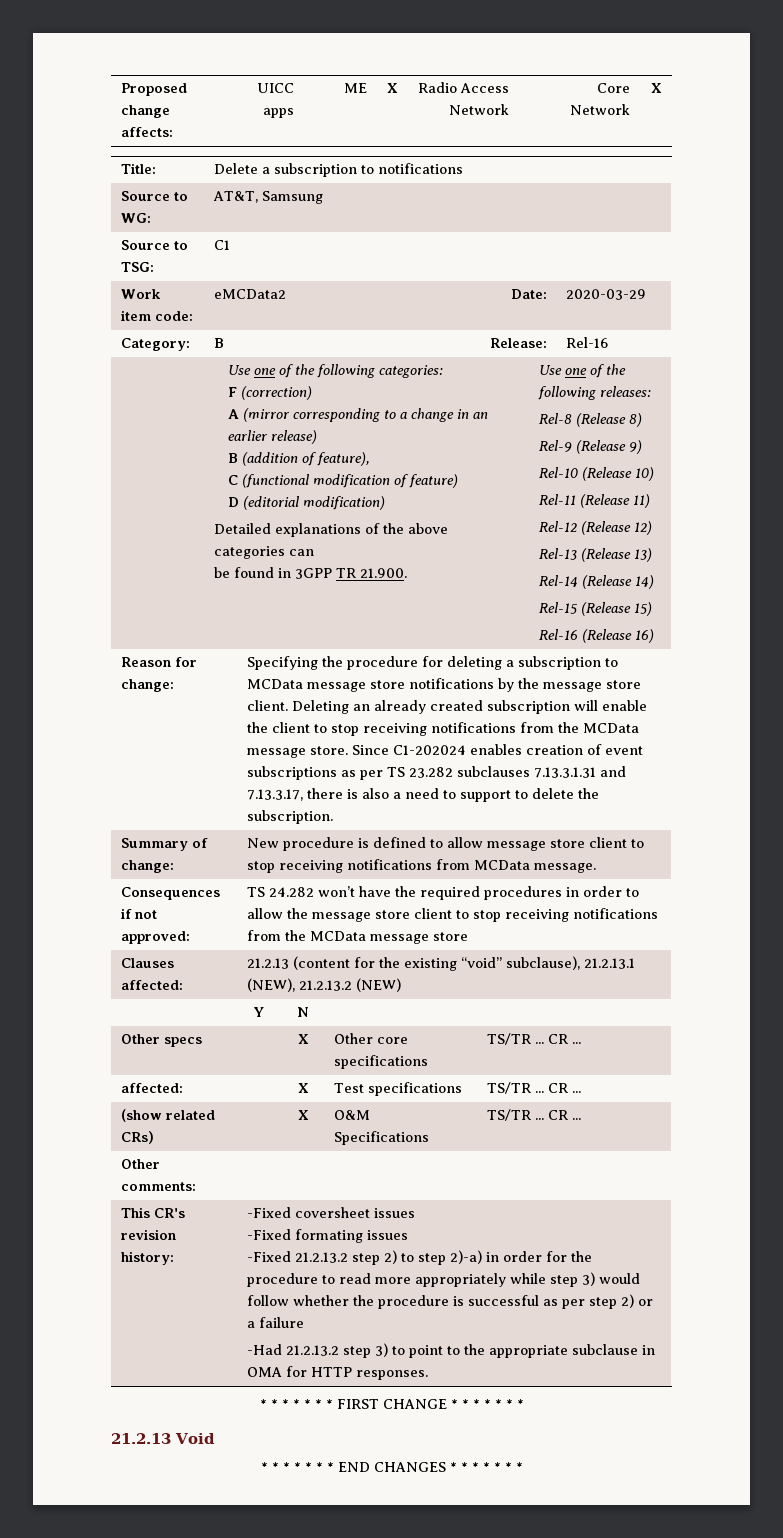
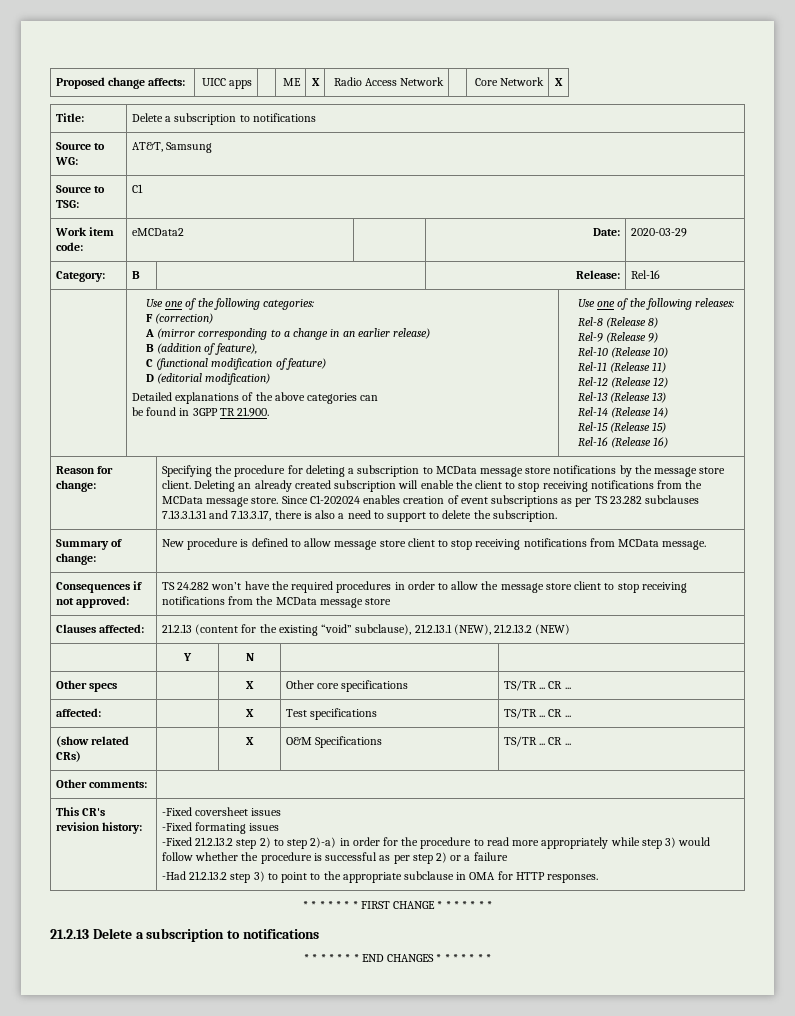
- 21.2.13 Void
+ 21.2.13 Delete a subscription to notifications

